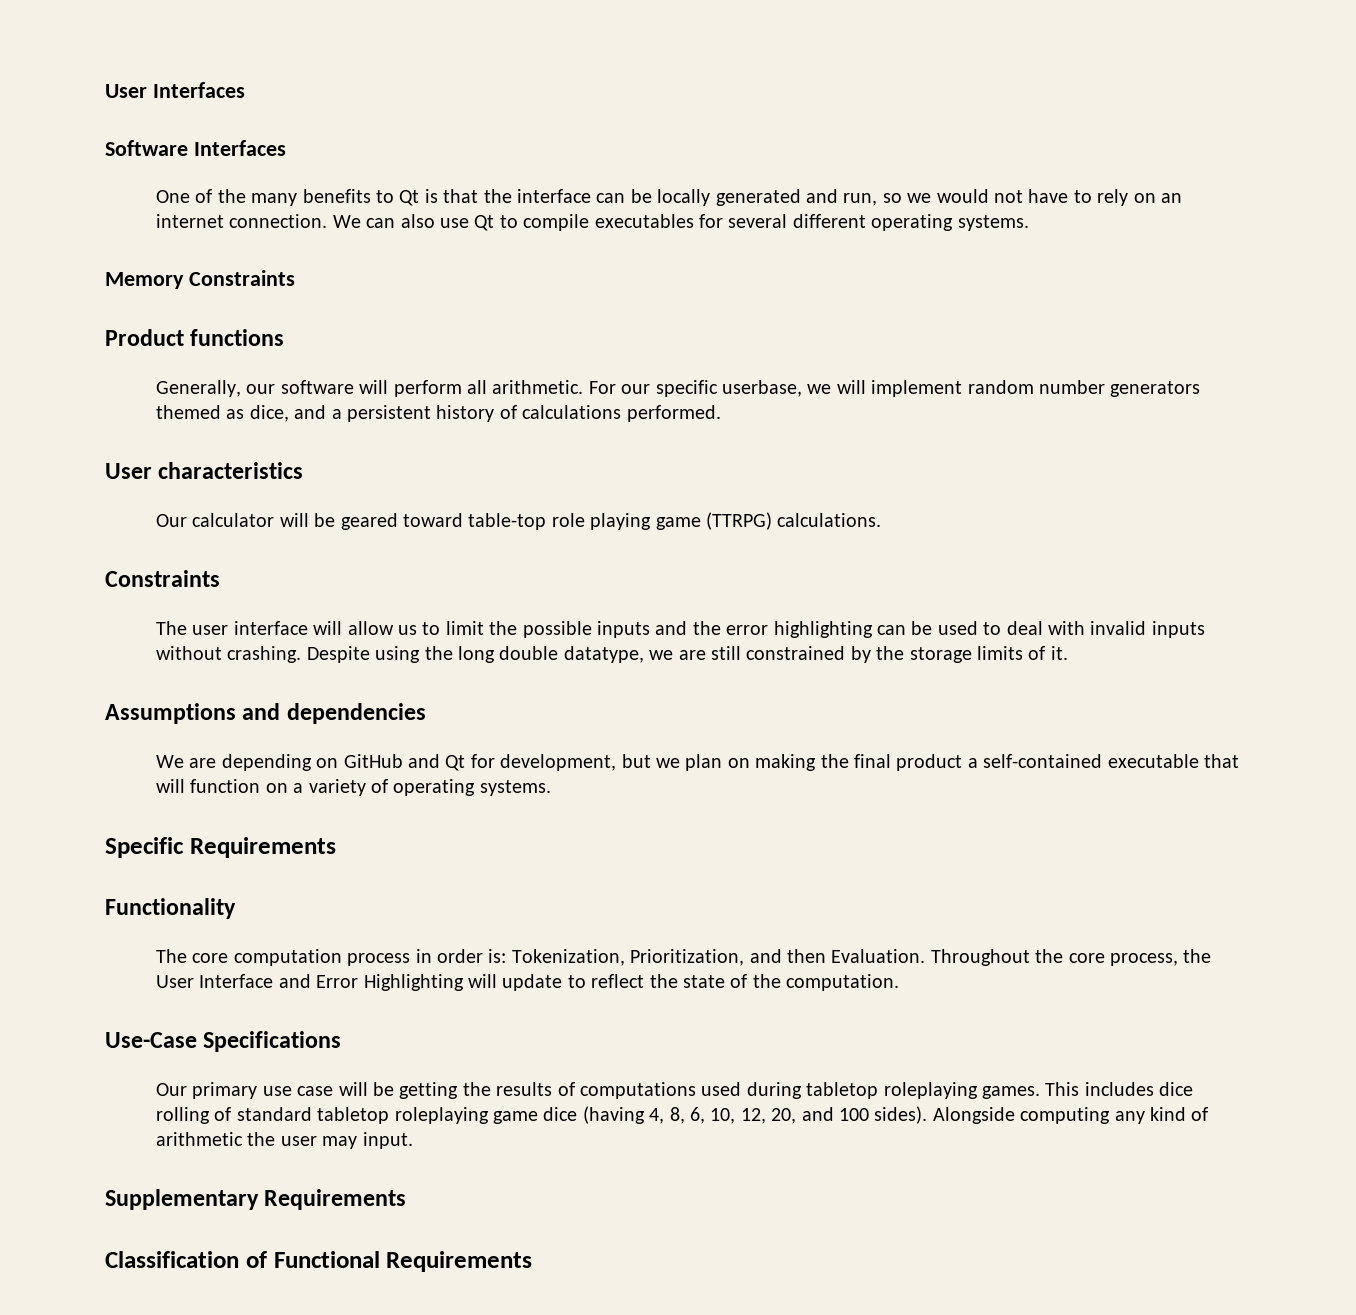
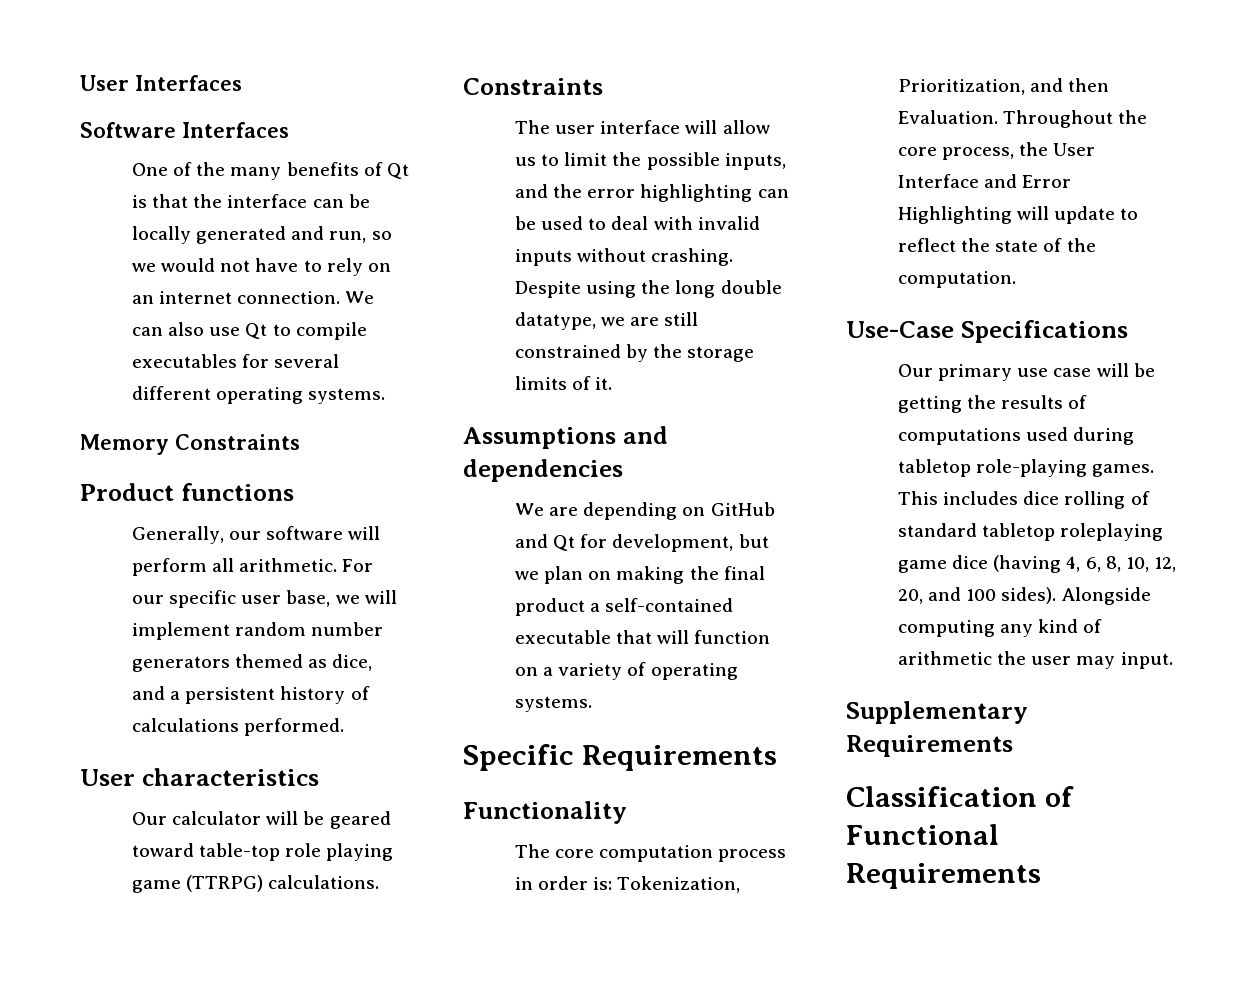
- One of the many benefits to Qt is that the interface can be locally generated and run, so we would not have to rely on an internet connection.
+ One of the many benefits of Qt is that the interface can be locally generated and run, so we would not have to rely on an internet connection.
- For our specific userbase, we will implement random number generators themed as dice, and a persistent history of calculations performed.
+ For our specific user base, we will implement random number generators themed as dice, and a persistent history of calculations performed.
- The user interface will allow us to limit the possible inputs and the error highlighting can be used to deal with invalid inputs without crashing.
+ The user interface will allow us to limit the possible inputs, and the error highlighting can be used to deal with invalid inputs without crashing.
- Our primary use case will be getting the results of computations used during tabletop roleplaying games.
+ Our primary use case will be getting the results of computations used during tabletop role-playing games.
- This includes dice rolling of standard tabletop roleplaying game dice (having 4, 8, 6, 10, 12, 20, and 100 sides).
+ This includes dice rolling of standard tabletop roleplaying game dice (having 4, 6, 8, 10, 12, 20, and 100 sides).

